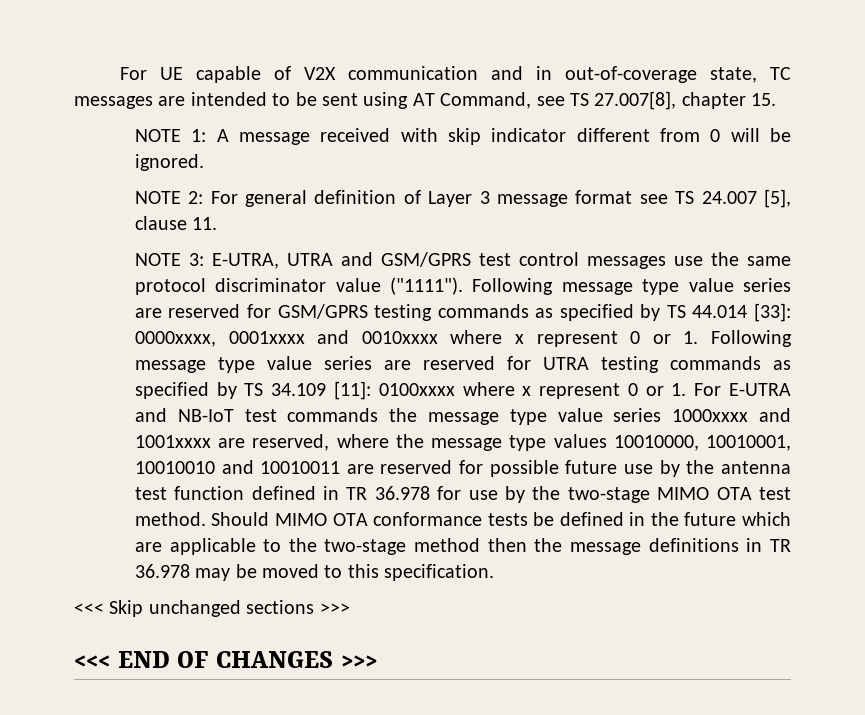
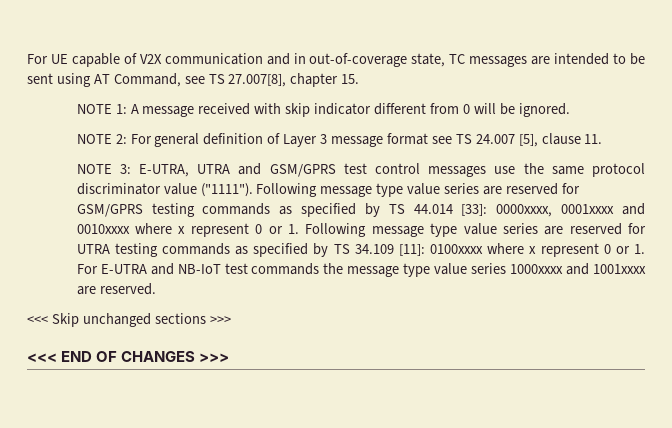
- 0100xxxx where x represent 0 or 1. For E-UTRA and NB-IoT test commands the message type value series 1000xxxx and 1001xxxx are reserved, where the message type values 10010000, 10010001, 10010010 and 10010011 are reserved for possible future use by the antenna test function defined in TR 36.978 for use by the two-stage MIMO OTA test method. Should MIMO OTA conformance tests be defined in the future which are applicable to the two-stage method then the message definitions in TR 36.978 may be moved to this specification.
+ 0100xxxx where x represent 0 or 1. For E-UTRA and NB-IoT test commands the message type value series 1000xxxx and 1001xxxx are reserved.

